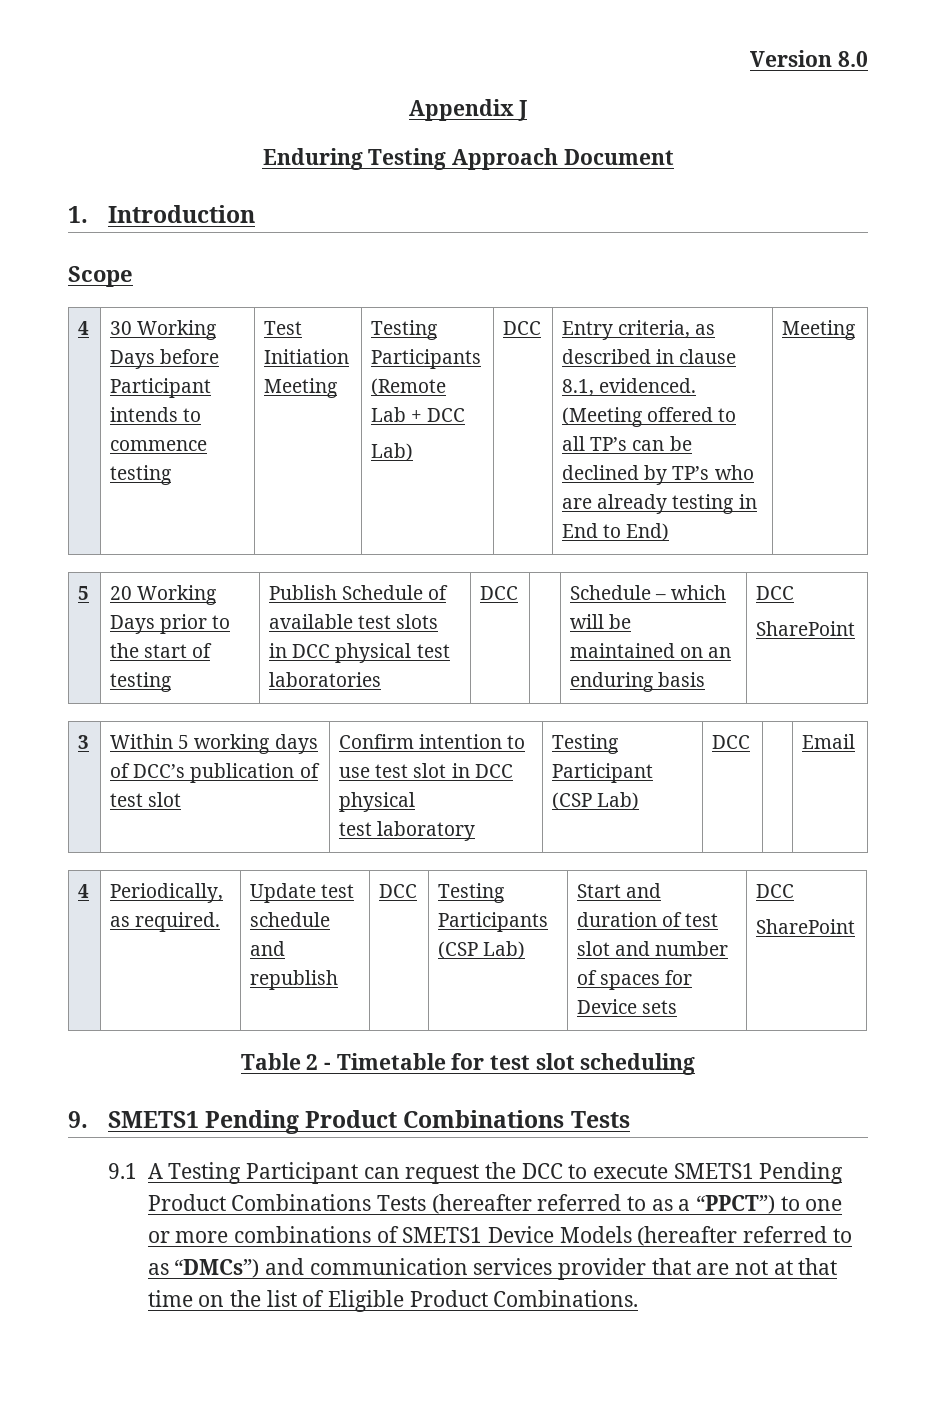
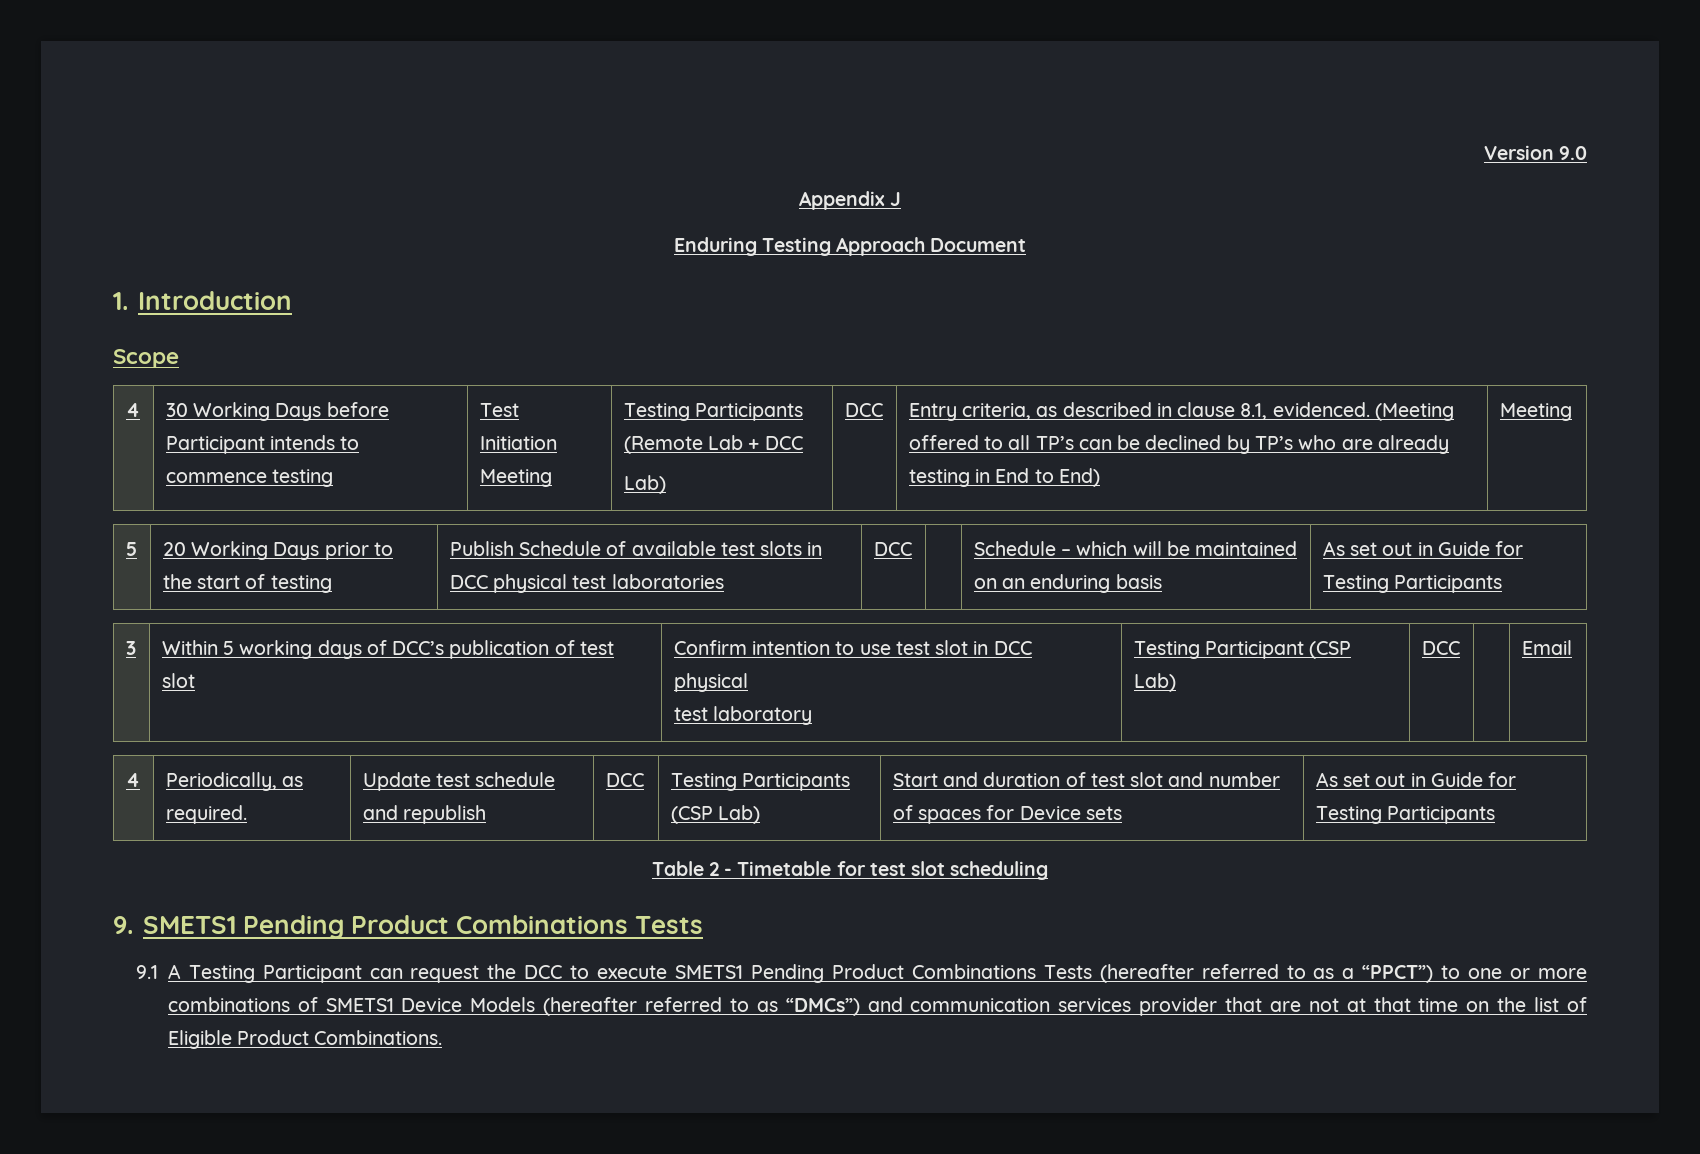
- Version 8.0
+ Version 9.0
- 5 | 20 Working Days prior to the start of testing | Publish Schedule of available test slots in DCC physical test laboratories | DCC | | Schedule – which will be maintained on an enduring basis | DCC
- SharePoint
+ 5 | 20 Working Days prior to the start of testing | Publish Schedule of available test slots in DCC physical test laboratories | DCC | | Schedule – which will be maintained on an enduring basis | As set out in Guide for Testing Participants
- 4 | Periodically, as required. | Update test schedule and republish | DCC | Testing Participants (CSP Lab) | Start and duration of test slot and number of spaces for Device sets | DCC
- SharePoint
+ 4 | Periodically, as required. | Update test schedule and republish | DCC | Testing Participants (CSP Lab) | Start and duration of test slot and number of spaces for Device sets | As set out in Guide for Testing Participants

